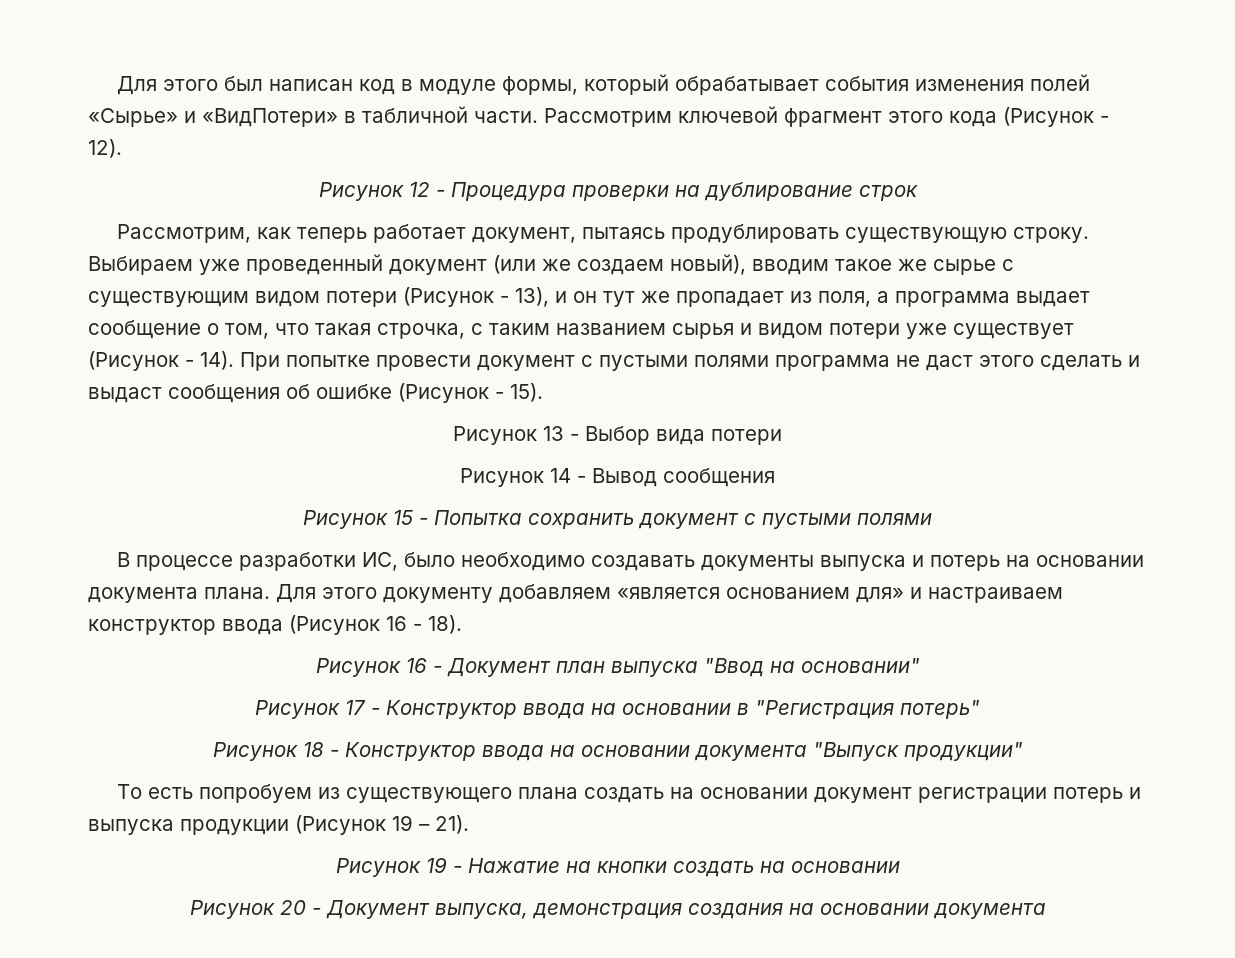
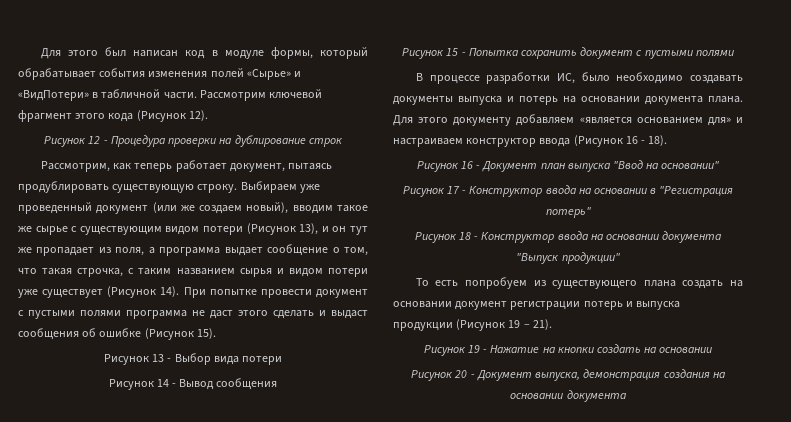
- Рассмотрим ключевой фрагмент этого кода (Рисунок - 12).
+ Рассмотрим ключевой фрагмент этого кода (Рисунок 12).
- Выбираем уже проведенный документ (или же создаем новый), вводим такое же сырье с существующим видом потери (Рисунок - 13), и он тут же пропадает из поля, а программа выдает сообщение о том, что такая строчка, с таким названием сырья и видом потери уже существует (Рисунок - 14).
+ Выбираем уже проведенный документ (или же создаем новый), вводим такое же сырье с существующим видом потери (Рисунок 13), и он тут же пропадает из поля, а программа выдает сообщение о том, что такая строчка, с таким названием сырья и видом потери уже существует (Рисунок 14).
- При попытке провести документ с пустыми полями программа не даст этого сделать и выдаст сообщения об ошибке (Рисунок - 15).
+ При попытке провести документ с пустыми полями программа не даст этого сделать и выдаст сообщения об ошибке (Рисунок 15).

